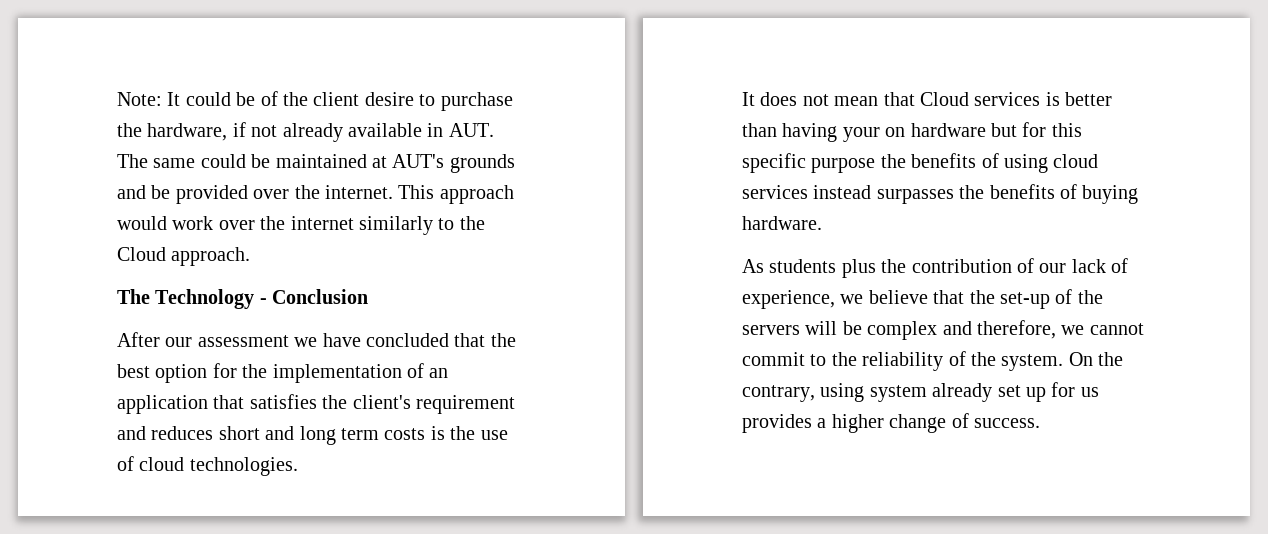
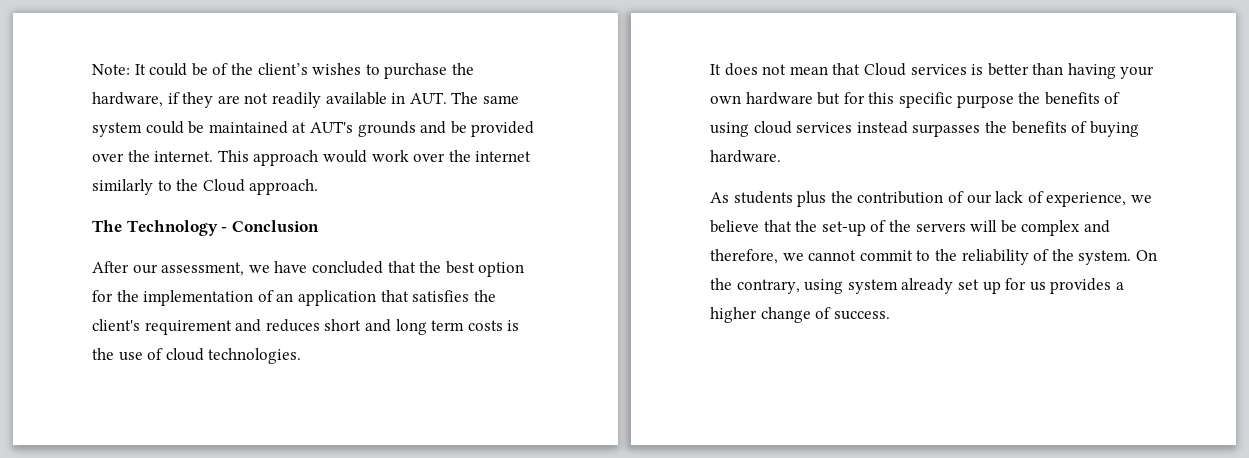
- Note: It could be of the client desire to purchase the hardware, if not already available in AUT. The same could be maintained at AUT's grounds and be provided over the internet.
+ Note: It could be of the client’s wishes to purchase the hardware, if they are not readily available in AUT. The same system could be maintained at AUT's grounds and be provided over the internet.
- After our assessment we have concluded that the best option for the implementation of an application that satisfies the client's requirement and reduces short and long term costs is the use of cloud technologies.
+ After our assessment, we have concluded that the best option for the implementation of an application that satisfies the client's requirement and reduces short and long term costs is the use of cloud technologies.
- It does not mean that Cloud services is better than having your on hardware but for this specific purpose the benefits of using cloud services instead surpasses the benefits of buying hardware.
+ It does not mean that Cloud services is better than having your own hardware but for this specific purpose the benefits of using cloud services instead surpasses the benefits of buying hardware.

